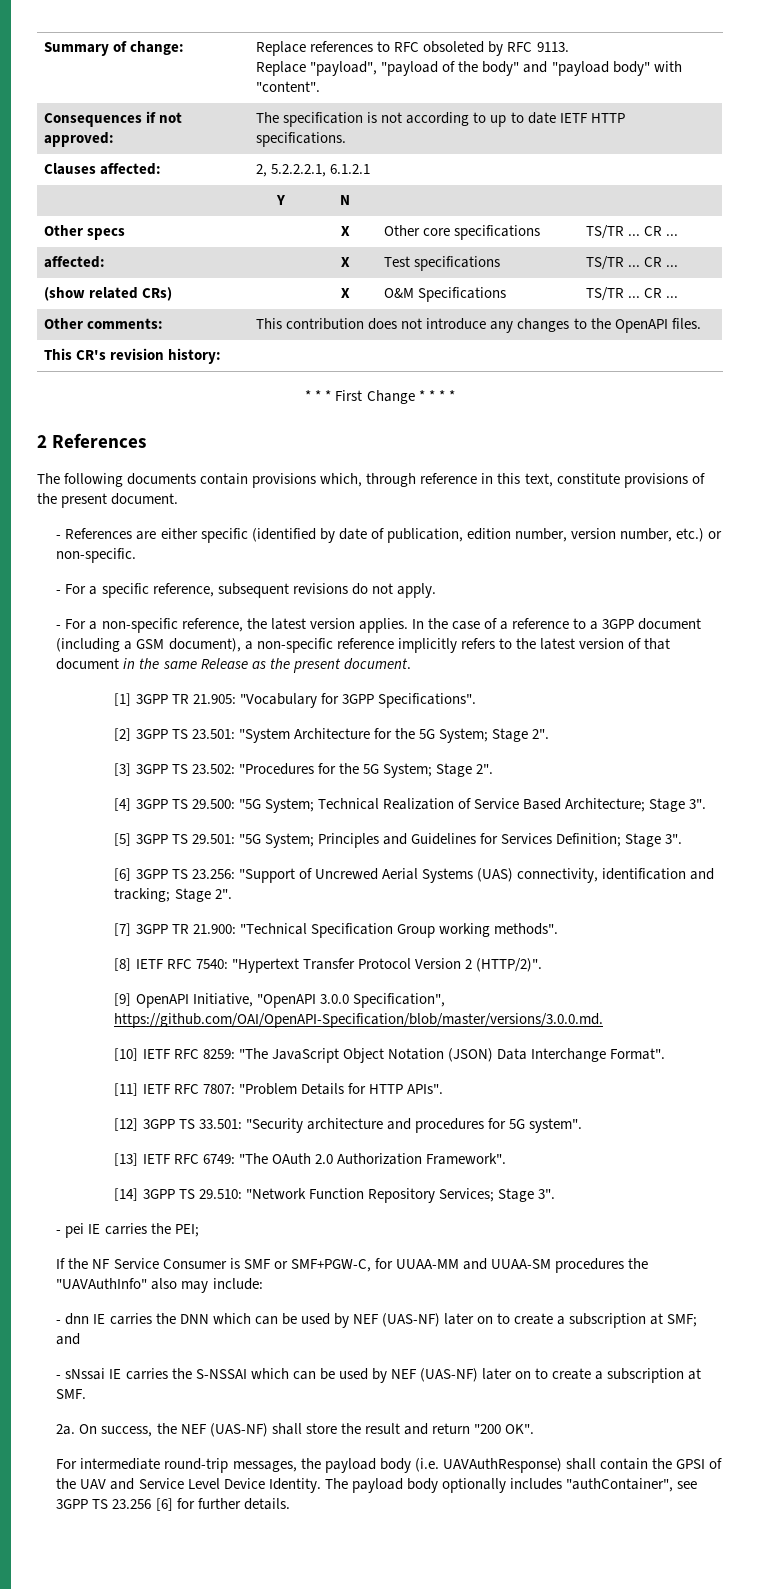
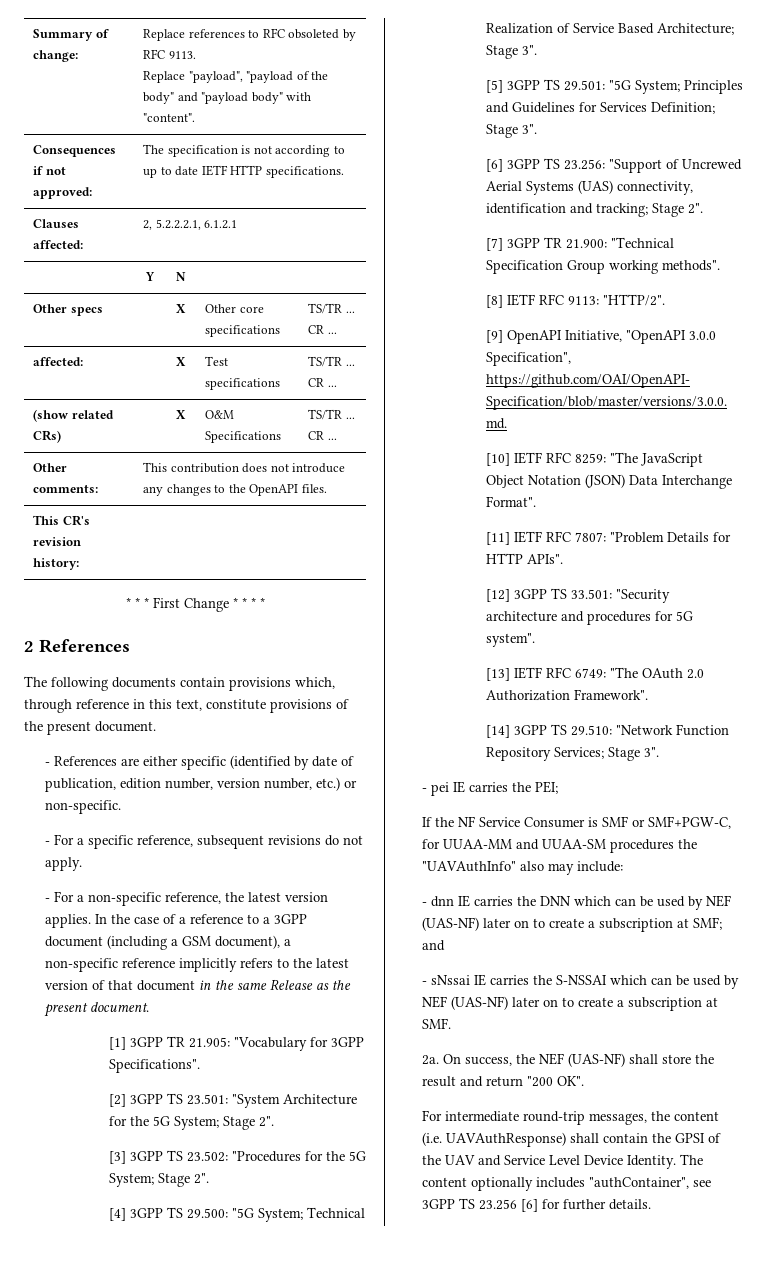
- [8] IETF RFC 7540: "Hypertext Transfer Protocol Version 2 (HTTP/2)".
+ [8] IETF RFC 9113: "HTTP/2".
- For intermediate round-trip messages, the payload body (i.e. UAVAuthResponse) shall contain the GPSI of the UAV and Service Level Device Identity.
+ For intermediate round-trip messages, the content (i.e. UAVAuthResponse) shall contain the GPSI of the UAV and Service Level Device Identity.
- The payload body optionally includes "authContainer", see 3GPP TS 23.256 [6] for further details.
+ The content optionally includes "authContainer", see 3GPP TS 23.256 [6] for further details.

